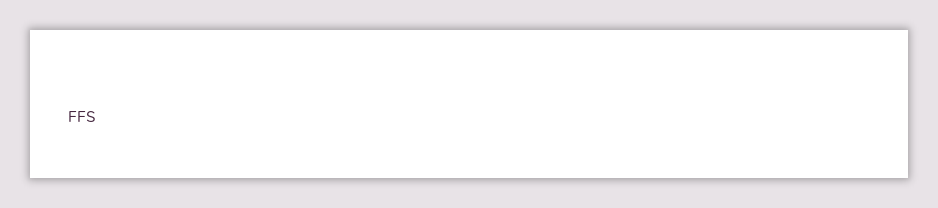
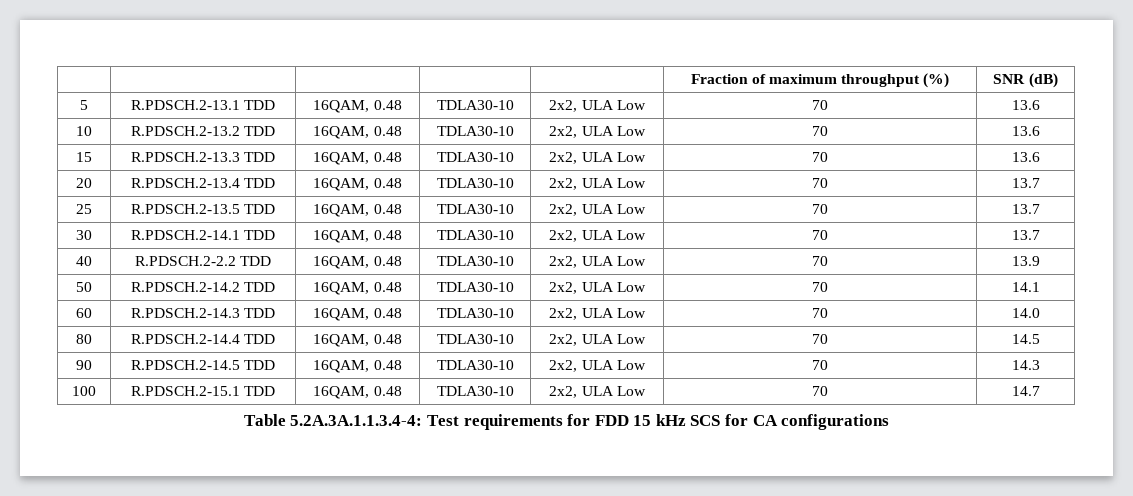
- FFS
+ | | | | | Fraction of maximum throughput (%) | SNR (dB)
+ 5 | R.PDSCH.2-13.1 TDD | 16QAM, 0.48 | TDLA30-10 | 2x2, ULA Low | 70 | 13.6
+ 10 | R.PDSCH.2-13.2 TDD | 16QAM, 0.48 | TDLA30-10 | 2x2, ULA Low | 70 | 13.6
+ 15 | R.PDSCH.2-13.3 TDD | 16QAM, 0.48 | TDLA30-10 | 2x2, ULA Low | 70 | 13.6
+ 20 | R.PDSCH.2-13.4 TDD | 16QAM, 0.48 | TDLA30-10 | 2x2, ULA Low | 70 | 13.7
+ 25 | R.PDSCH.2-13.5 TDD | 16QAM, 0.48 | TDLA30-10 | 2x2, ULA Low | 70 | 13.7
+ 30 | R.PDSCH.2-14.1 TDD | 16QAM, 0.48 | TDLA30-10 | 2x2, ULA Low | 70 | 13.7
+ 40 | R.PDSCH.2-2.2 TDD | 16QAM, 0.48 | TDLA30-10 | 2x2, ULA Low | 70 | 13.9
+ 50 | R.PDSCH.2-14.2 TDD | 16QAM, 0.48 | TDLA30-10 | 2x2, ULA Low | 70 | 14.1
+ 60 | R.PDSCH.2-14.3 TDD | 16QAM, 0.48 | TDLA30-10 | 2x2, ULA Low | 70 | 14.0
+ 80 | R.PDSCH.2-14.4 TDD | 16QAM, 0.48 | TDLA30-10 | 2x2, ULA Low | 70 | 14.5
+ 90 | R.PDSCH.2-14.5 TDD | 16QAM, 0.48 | TDLA30-10 | 2x2, ULA Low | 70 | 14.3
+ 100 | R.PDSCH.2-15.1 TDD | 16QAM, 0.48 | TDLA30-10 | 2x2, ULA Low | 70 | 14.7
+ Table 5.2A.3A.1.1.3.4-4: Test requirements for FDD 15 kHz SCS for CA configurations

